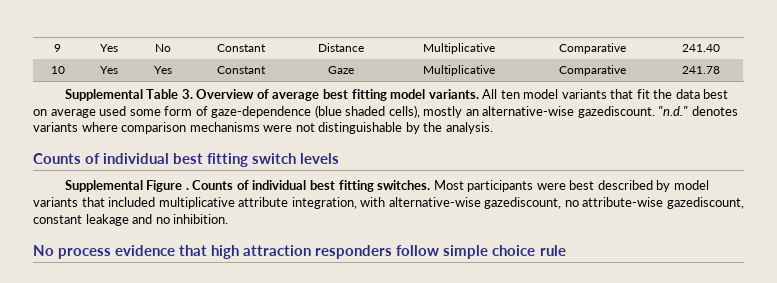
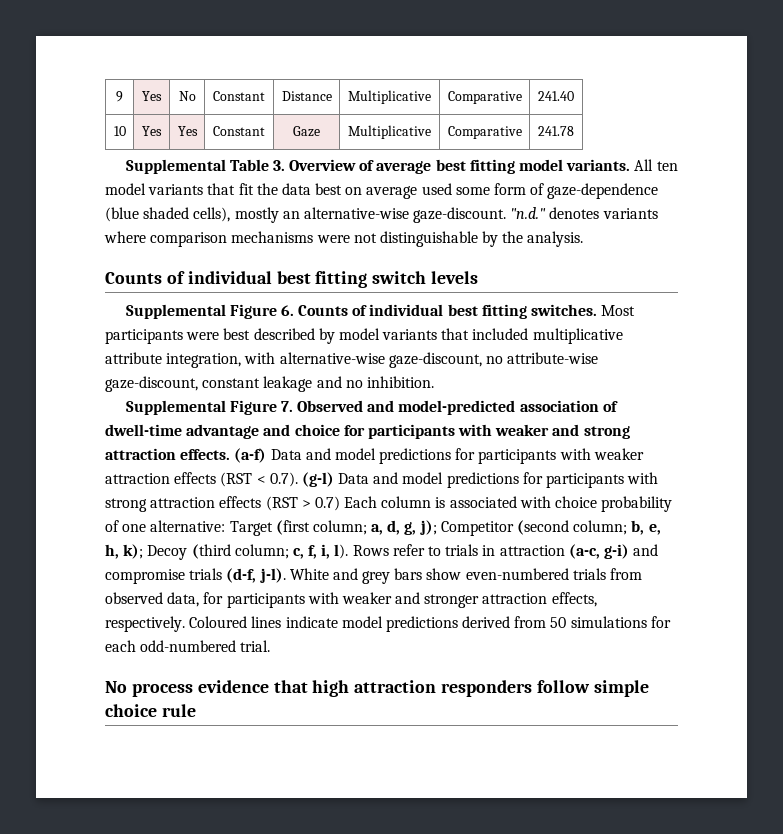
- All ten model variants that fit the data best on average used some form of gaze-dependence (blue shaded cells), mostly an alternative-wise gazediscount.
+ All ten model variants that fit the data best on average used some form of gaze-dependence (blue shaded cells), mostly an alternative-wise gaze-discount.
- Supplemental Figure . Counts of individual best fitting switches.
+ Supplemental Figure 6. Counts of individual best fitting switches.
- Most participants were best described by model variants that included multiplicative attribute integration, with alternative-wise gazediscount, no attribute-wise gazediscount, constant leakage and no inhibition.
+ Most participants were best described by model variants that included multiplicative attribute integration, with alternative-wise gaze-discount, no attribute-wise gaze-discount, constant leakage and no inhibition.
+ Supplemental Figure 7. Observed and model-predicted association of dwell-time advantage and choice for participants with weaker and strong attraction effects. (a-f) Data and model predictions for participants with weaker attraction effects (RST < 0.7). (g-l) Data and model predictions for participants with strong attraction effects (RST > 0.7) Each column is associated with choice probability of one alternative: Target (first column; a, d, g, j); Competitor (second column; b, e, h, k); Decoy (third column; c, f, i, l). Rows refer to trials in attraction (a-c, g-i) and compromise trials (d-f, j-l). White and grey bars show even-numbered trials from observed data, for participants with weaker and stronger attraction effects, respectively. Coloured lines indicate model predictions derived from 50 simulations for each odd-numbered trial.

